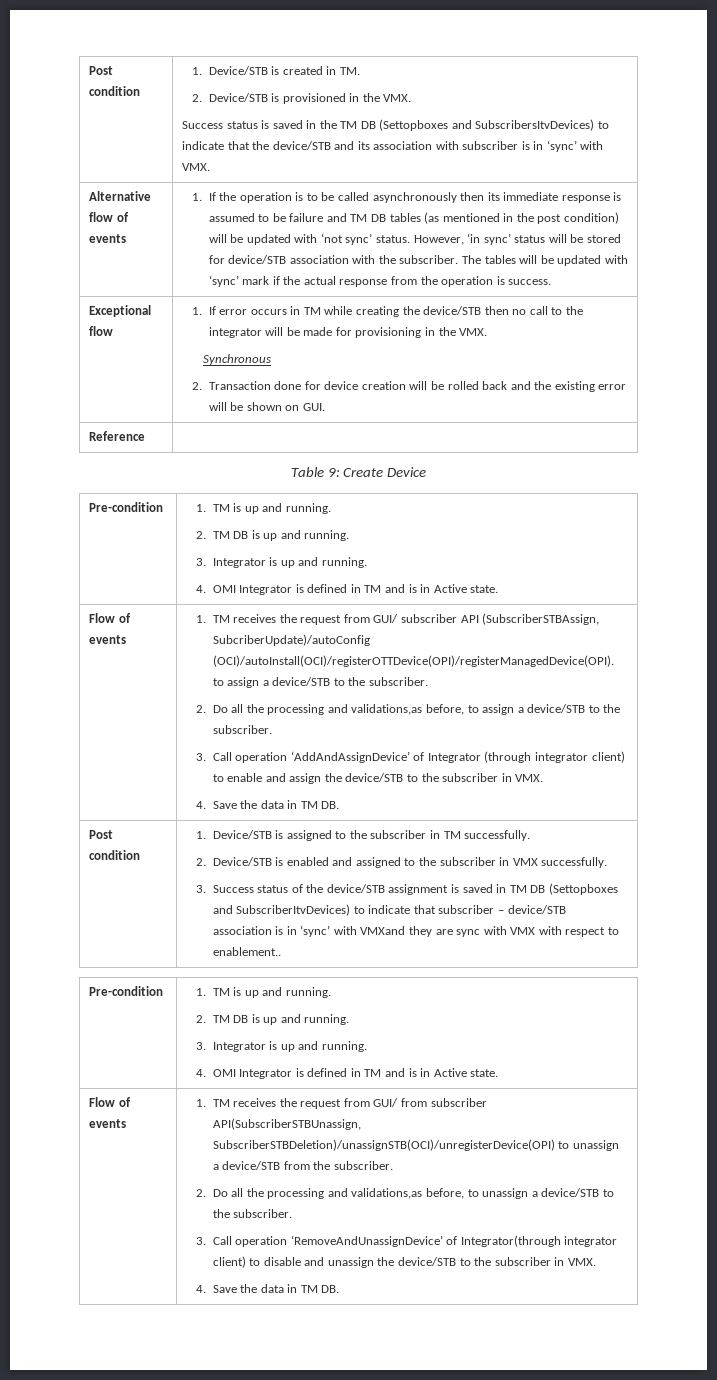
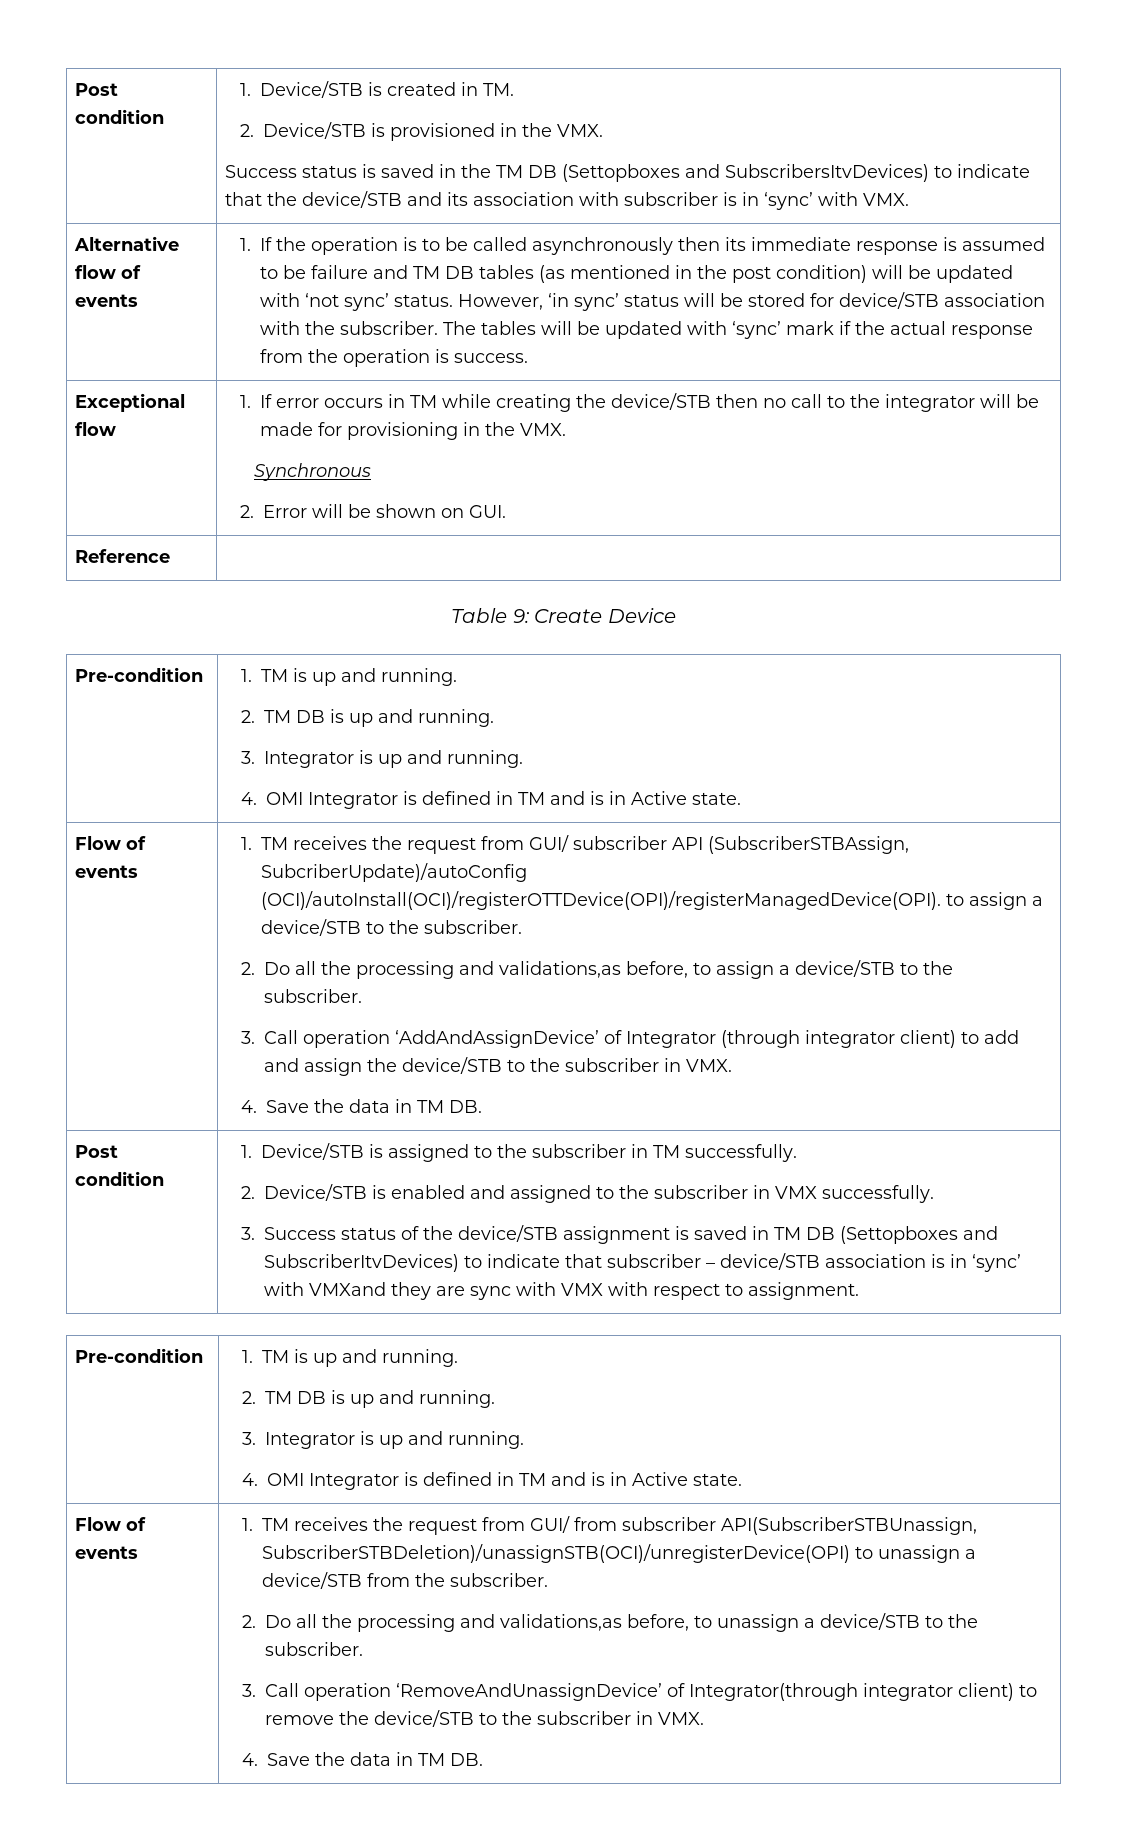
- 2. Transaction done for device creation will be rolled back and the existing error will be shown on GUI.
+ 2. Error will be shown on GUI.
- 3. Call operation ‘AddAndAssignDevice’ of Integrator (through integrator client) to enable and assign the device/STB to the subscriber in VMX.
+ 3. Call operation ‘AddAndAssignDevice’ of Integrator (through integrator client) to add and assign the device/STB to the subscriber in VMX.
- 3. Success status of the device/STB assignment is saved in TM DB (Settopboxes and SubscriberItvDevices) to indicate that subscriber – device/STB association is in ‘sync’ with VMXand they are sync with VMX with respect to enablement..
+ 3. Success status of the device/STB assignment is saved in TM DB (Settopboxes and SubscriberItvDevices) to indicate that subscriber – device/STB association is in ‘sync’ with VMXand they are sync with VMX with respect to assignment.
- 3. Call operation ‘RemoveAndUnassignDevice’ of Integrator(through integrator client) to disable and unassign the device/STB to the subscriber in VMX.
+ 3. Call operation ‘RemoveAndUnassignDevice’ of Integrator(through integrator client) to remove the device/STB to the subscriber in VMX.

